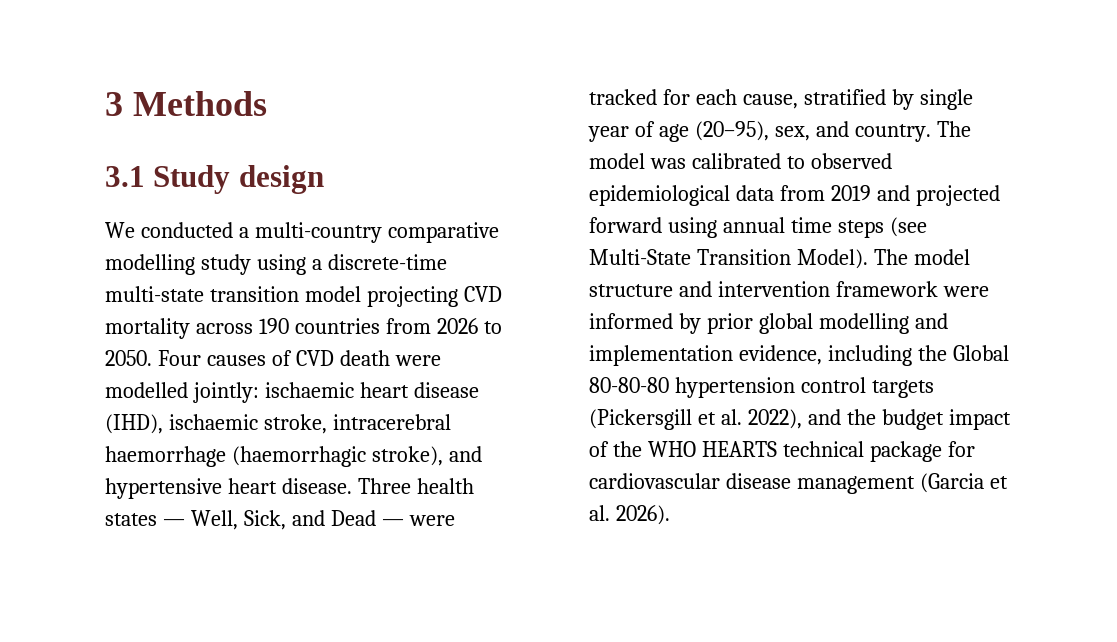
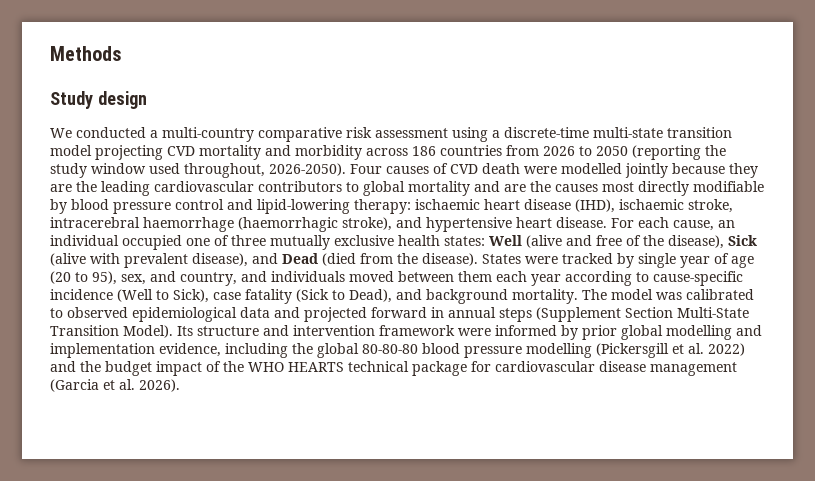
- 3 Methods
+ Methods
- 3.1 Study design
+ Study design
- We conducted a multi-country comparative modelling study using a discrete-time multi-state transition model projecting CVD mortality across 190 countries from 2026 to 2050.
+ We conducted a multi-country comparative risk assessment using a discrete-time multi-state transition model projecting CVD mortality and morbidity across 186 countries from 2026 to 2050 (reporting the study window used throughout, 2026-2050).
- Four causes of CVD death were modelled jointly: ischaemic heart disease (IHD), ischaemic stroke, intracerebral haemorrhage (haemorrhagic stroke), and hypertensive heart disease.
+ Four causes of CVD death were modelled jointly because they are the leading cardiovascular contributors to global mortality and are the causes most directly modifiable by blood pressure control and lipid-lowering therapy: ischaemic heart disease (IHD), ischaemic stroke, intracerebral haemorrhage (haemorrhagic stroke), and hypertensive heart disease.
- Three health states — Well, Sick, and Dead — were tracked for each cause, stratified by single year of age (20–95), sex, and country.
+ For each cause, an individual occupied one of three mutually exclusive health states: Well (alive and free of the disease), Sick (alive with prevalent disease), and Dead (died from the disease). States were tracked by single year of age (20 to 95), sex, and country, and individuals moved between them each year according to cause-specific incidence (Well to Sick), case fatality (Sick to Dead), and background mortality.
- The model was calibrated to observed epidemiological data from 2019 and projected forward using annual time steps (see Multi-State Transition Model).
+ The model was calibrated to observed epidemiological data and projected forward in annual steps (Supplement Section Multi-State Transition Model).
- The model structure and intervention framework were informed by prior global modelling and implementation evidence, including the Global 80-80-80 hypertension control targets (Pickersgill et al. 2022), and the budget impact of the WHO HEARTS technical package for cardiovascular disease management (Garcia et al. 2026).
+ Its structure and intervention framework were informed by prior global modelling and implementation evidence, including the global 80-80-80 blood pressure modelling (Pickersgill et al. 2022) and the budget impact of the WHO HEARTS technical package for cardiovascular disease management (Garcia et al. 2026).

